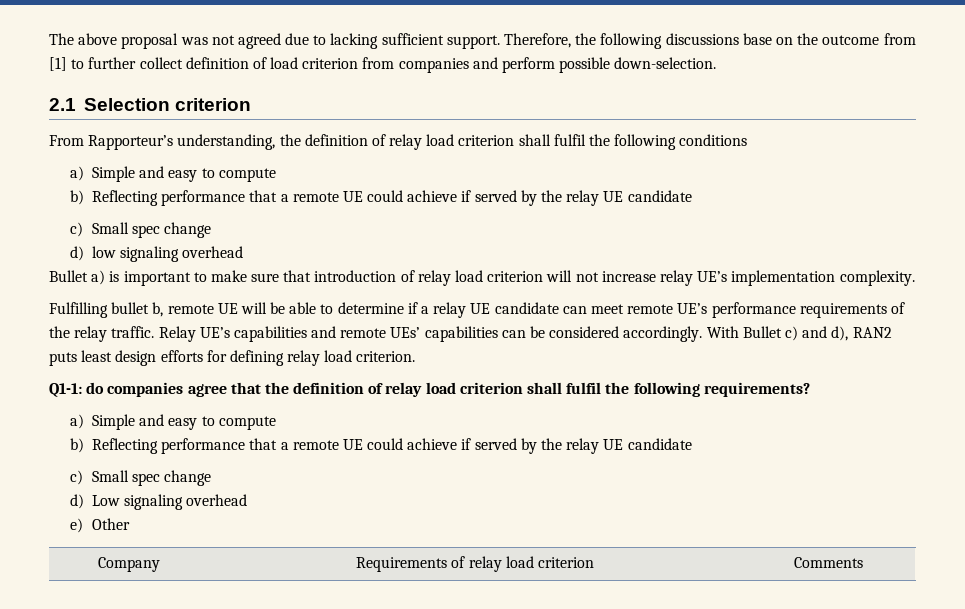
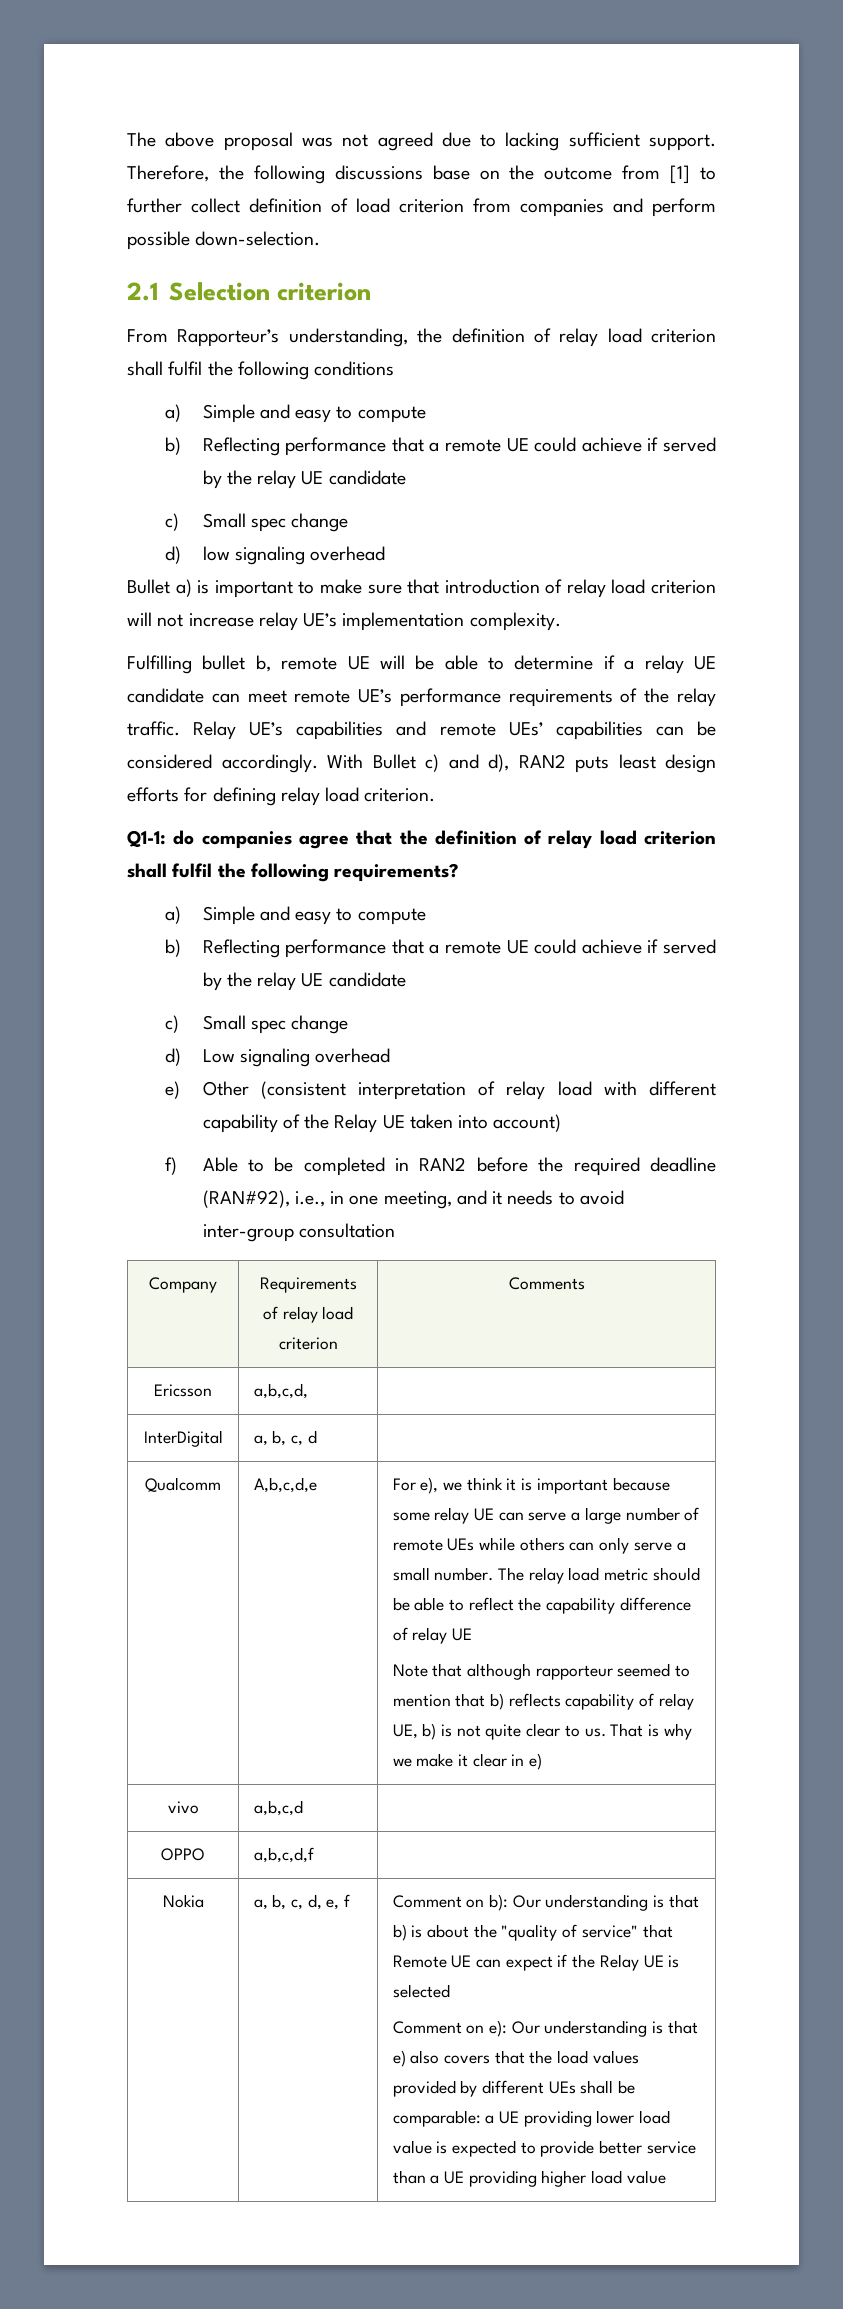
- e) Other
+ e) Other (consistent interpretation of relay load with different capability of the Relay UE taken into account)
+ f) Able to be completed in RAN2 before the required deadline (RAN#92), i.e., in one meeting, and it needs to avoid inter-group consultation
+ Ericsson | a,b,c,d, |
+ InterDigital | a, b, c, d |
+ Qualcomm | A,b,c,d,e | For e), we think it is important because some relay UE can serve a large number of remote UEs while others can only serve a small number. The relay load metric should be able to reflect the capability difference of relay UE
+ Note that although rapporteur seemed to mention that b) reflects capability of relay UE, b) is not quite clear to us. That is why we make it clear in e)
+ vivo | a,b,c,d |
+ OPPO | a,b,c,d,f |
+ Nokia | a, b, c, d, e, f | Comment on b): Our understanding is that b) is about the "quality of service" that Remote UE can expect if the Relay UE is selected
+ Comment on e): Our understanding is that e) also covers that the load values provided by different UEs shall be comparable: a UE providing lower load value is expected to provide better service than a UE providing higher load value

